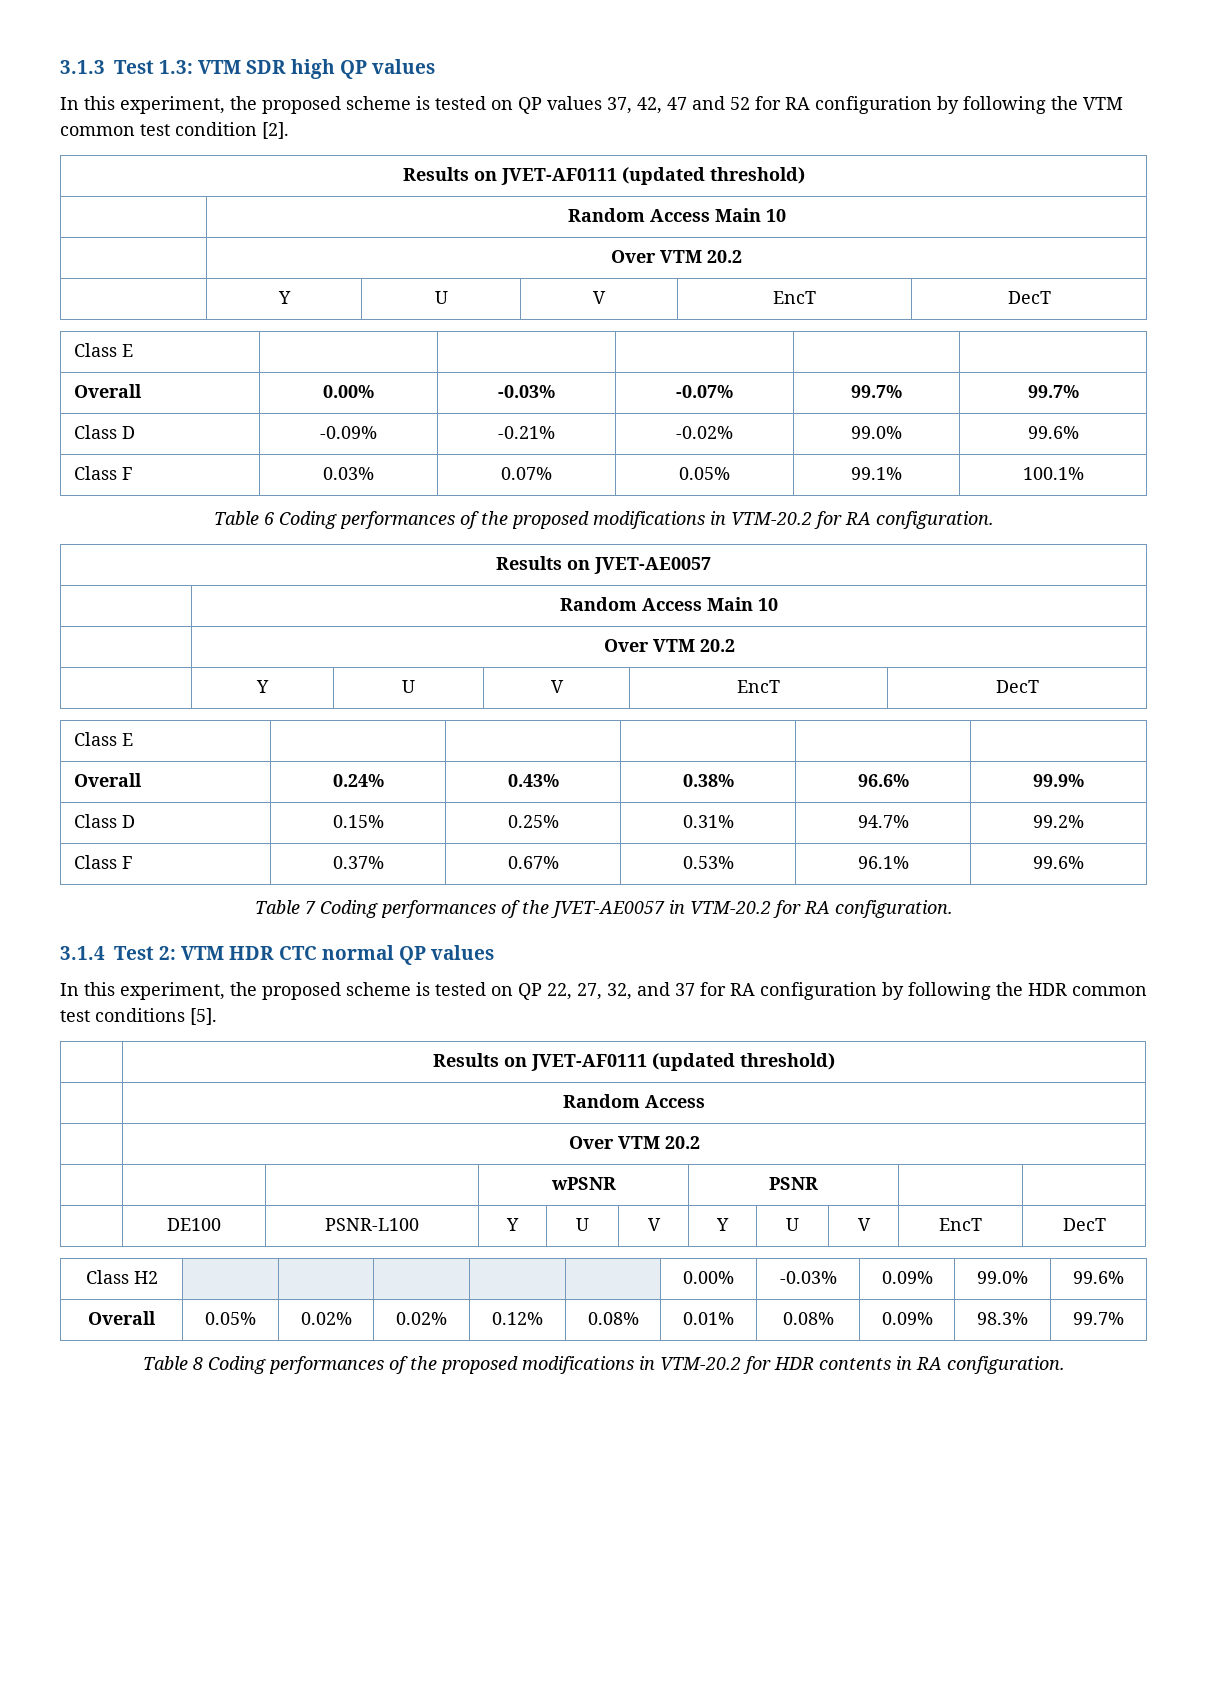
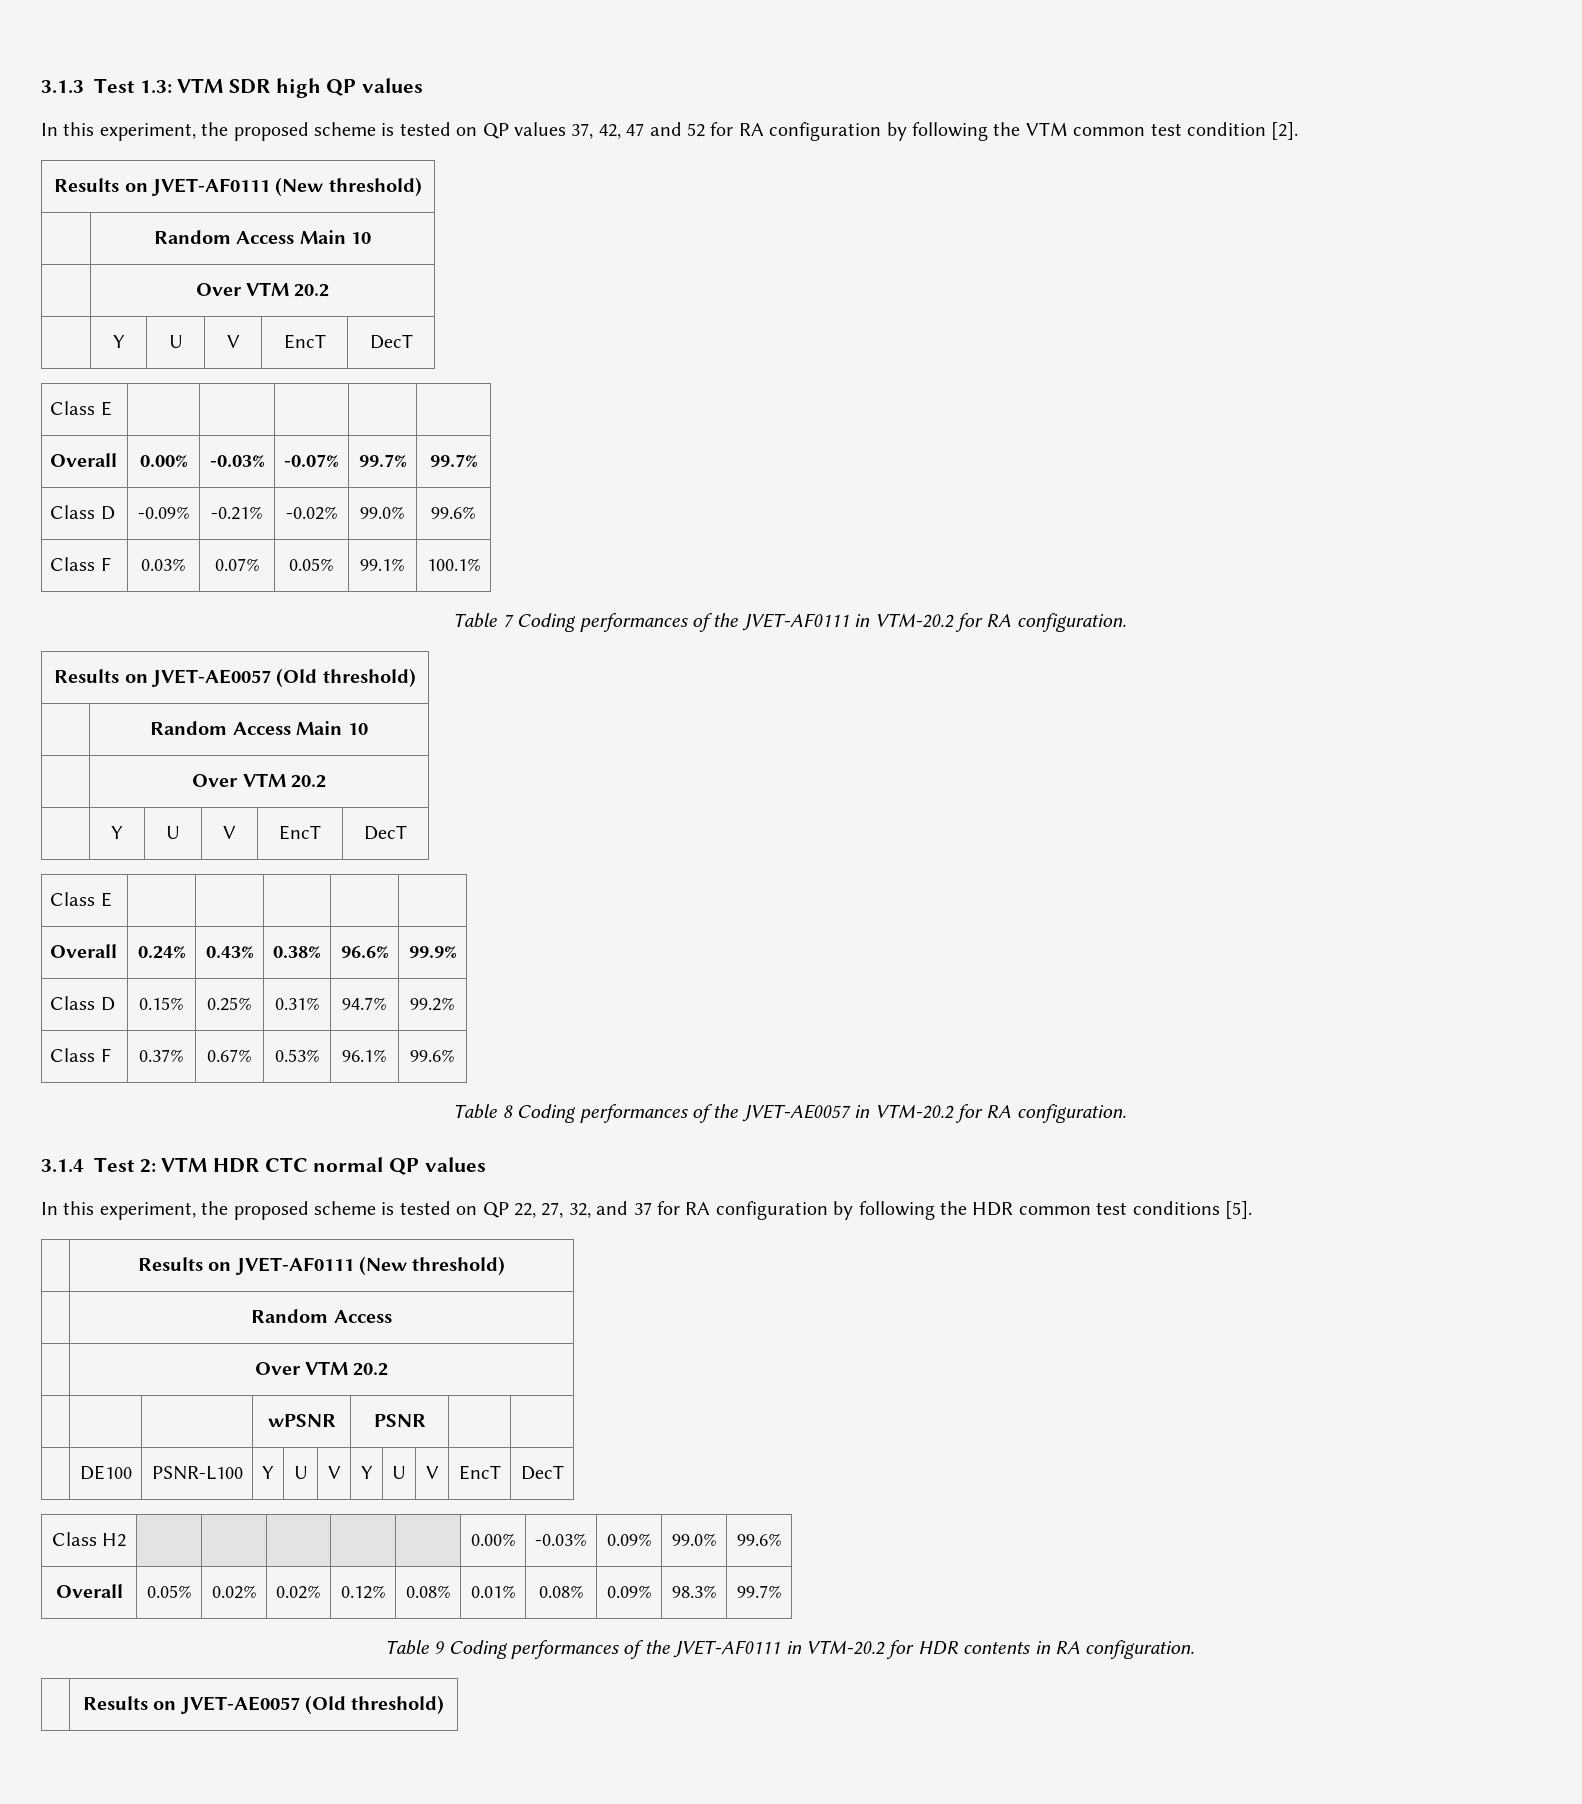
  In this experiment, the proposed scheme is tested on QP values 37, 42, 47 and 52 for RA configuration by following the VTM common test condition [2].
- Results on JVET-AF0111 (updated threshold)
+ Results on JVET-AF0111 (New threshold)
- Table 6 Coding performances of the proposed modifications in VTM-20.2 for RA configuration.
- Results on JVET-AE0057
+ Table 7 Coding performances of the JVET-AF0111 in VTM-20.2 for RA configuration.
+ Results on JVET-AE0057 (Old threshold)
- Table 7 Coding performances of the JVET-AE0057 in VTM-20.2 for RA configuration.
+ Table 8 Coding performances of the JVET-AE0057 in VTM-20.2 for RA configuration.
- | Results on JVET-AF0111 (updated threshold)
+ | Results on JVET-AF0111 (New threshold)
- Table 8 Coding performances of the proposed modifications in VTM-20.2 for HDR contents in RA configuration.
+ Table 9 Coding performances of the JVET-AF0111 in VTM-20.2 for HDR contents in RA configuration.
+ | Results on JVET-AE0057 (Old threshold)

